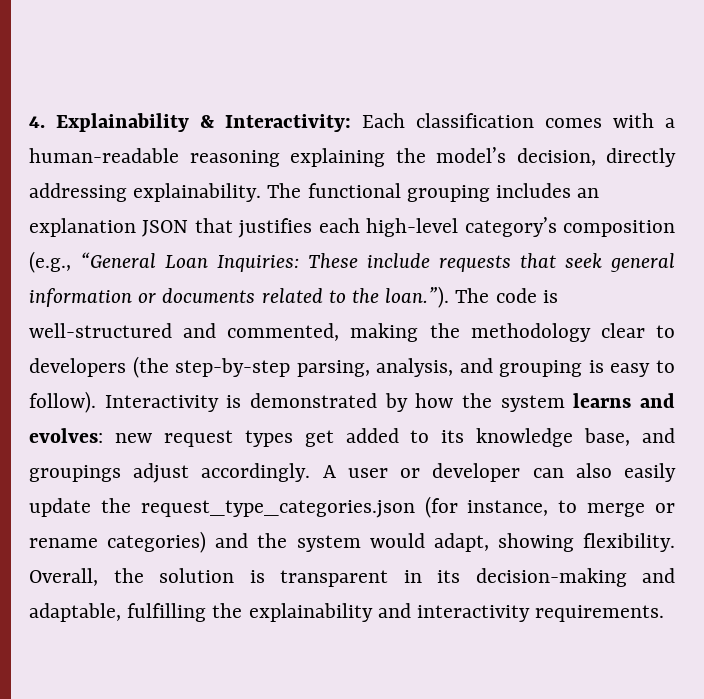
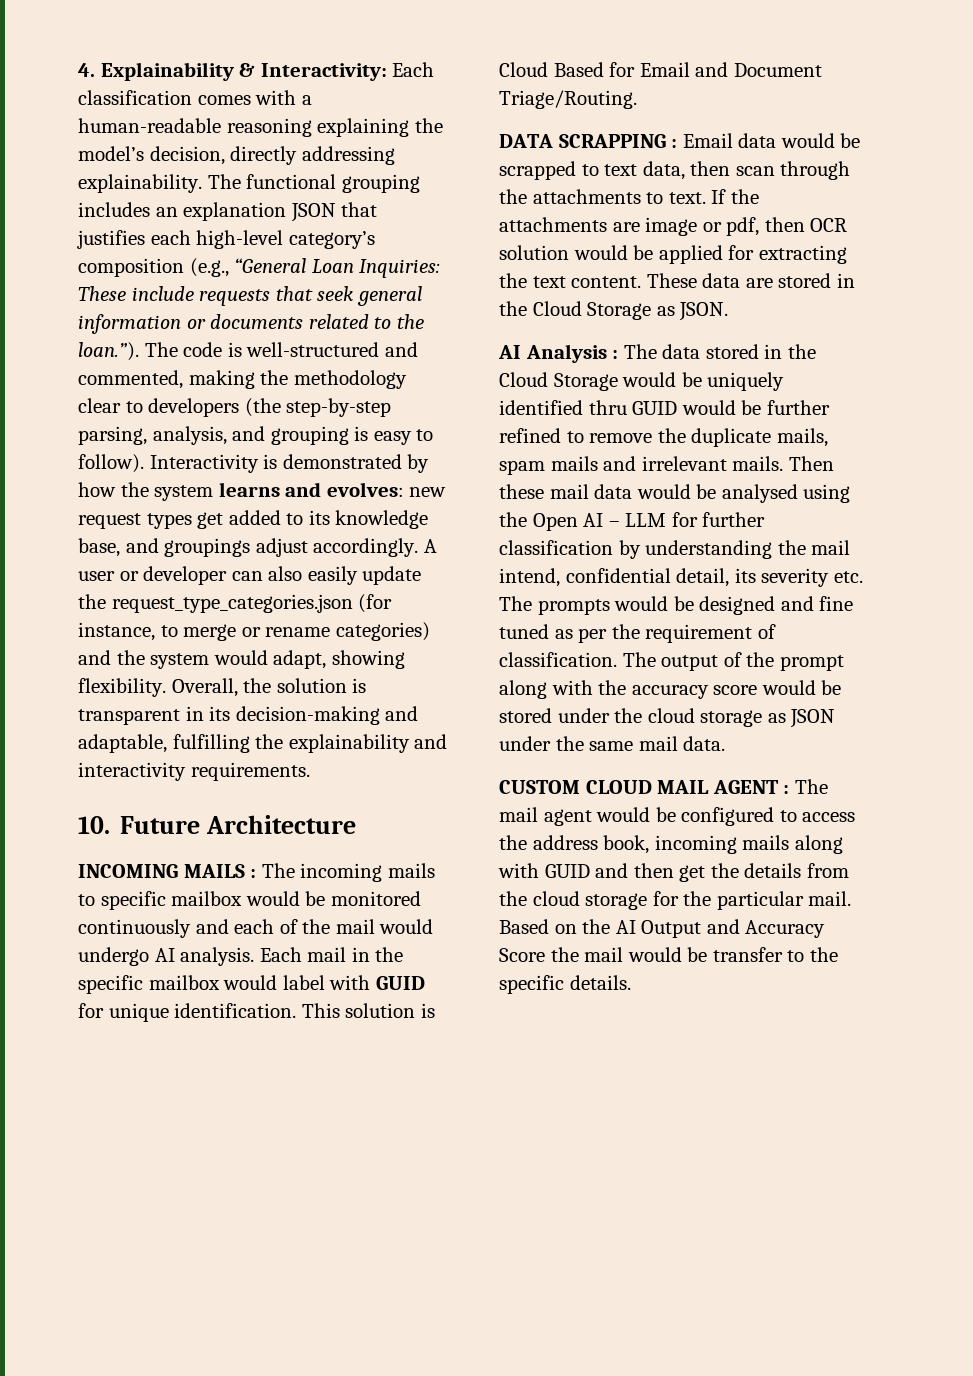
+ 10. Future Architecture
+ INCOMING MAILS : The incoming mails to specific mailbox would be monitored continuously and each of the mail would undergo AI analysis. Each mail in the specific mailbox would label with GUID for unique identification. This solution is Cloud Based for Email and Document Triage/Routing.
+ DATA SCRAPPING : Email data would be scrapped to text data, then scan through the attachments to text. If the attachments are image or pdf, then OCR solution would be applied for extracting the text content. These data are stored in the Cloud Storage as JSON.
+ AI Analysis : The data stored in the Cloud Storage would be uniquely identified thru GUID would be further refined to remove the duplicate mails, spam mails and irrelevant mails. Then these mail data would be analysed using the Open AI – LLM for further classification by understanding the mail intend, confidential detail, its severity etc. The prompts would be designed and fine tuned as per the requirement of classification. The output of the prompt along with the accuracy score would be stored under the cloud storage as JSON under the same mail data.
+ CUSTOM CLOUD MAIL AGENT : The mail agent would be configured to access the address book, incoming mails along with GUID and then get the details from the cloud storage for the particular mail. Based on the AI Output and Accuracy Score the mail would be transfer to the specific details.

